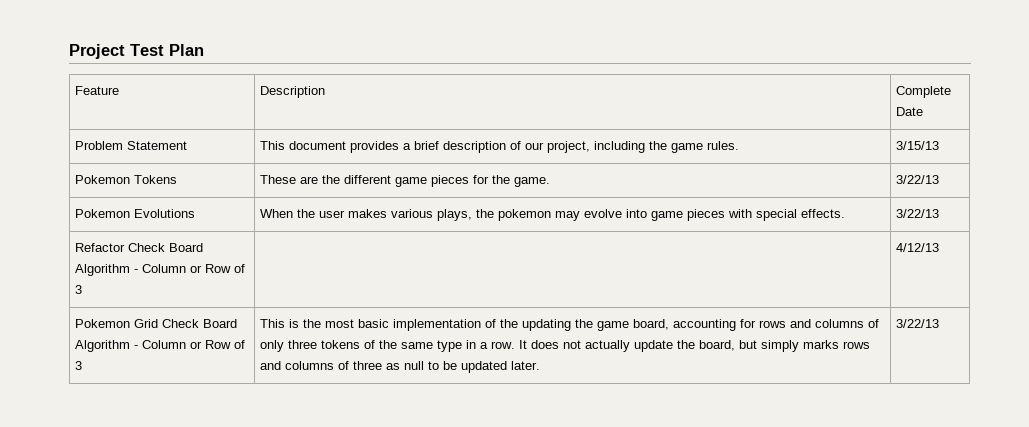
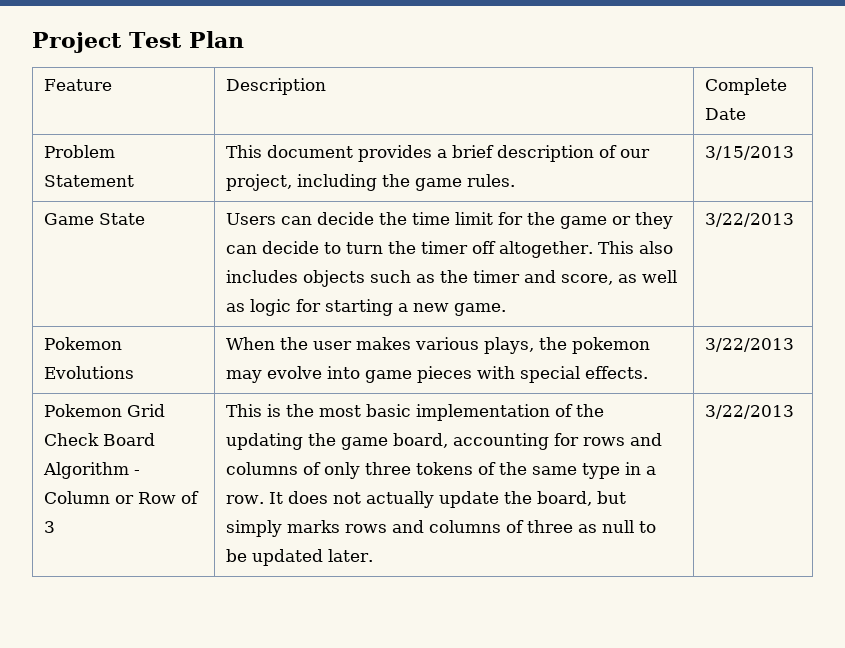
- Problem Statement | This document provides a brief description of our project, including the game rules. | 3/15/13
- Pokemon Tokens | These are the different game pieces for the game. | 3/22/13
+ Problem Statement | This document provides a brief description of our project, including the game rules. | 3/15/2013
+ Game State | Users can decide the time limit for the game or they can decide to turn the timer off altogether. This also includes objects such as the timer and score, as well as logic for starting a new game. | 3/22/2013
- Pokemon Evolutions | When the user makes various plays, the pokemon may evolve into game pieces with special effects. | 3/22/13
- Refactor Check Board Algorithm - Column or Row of 3 | | 4/12/13
+ Pokemon Evolutions | When the user makes various plays, the pokemon may evolve into game pieces with special effects. | 3/22/2013
- It does not actually update the board, but simply marks rows and columns of three as null to be updated later. | 3/22/13
+ It does not actually update the board, but simply marks rows and columns of three as null to be updated later. | 3/22/2013

